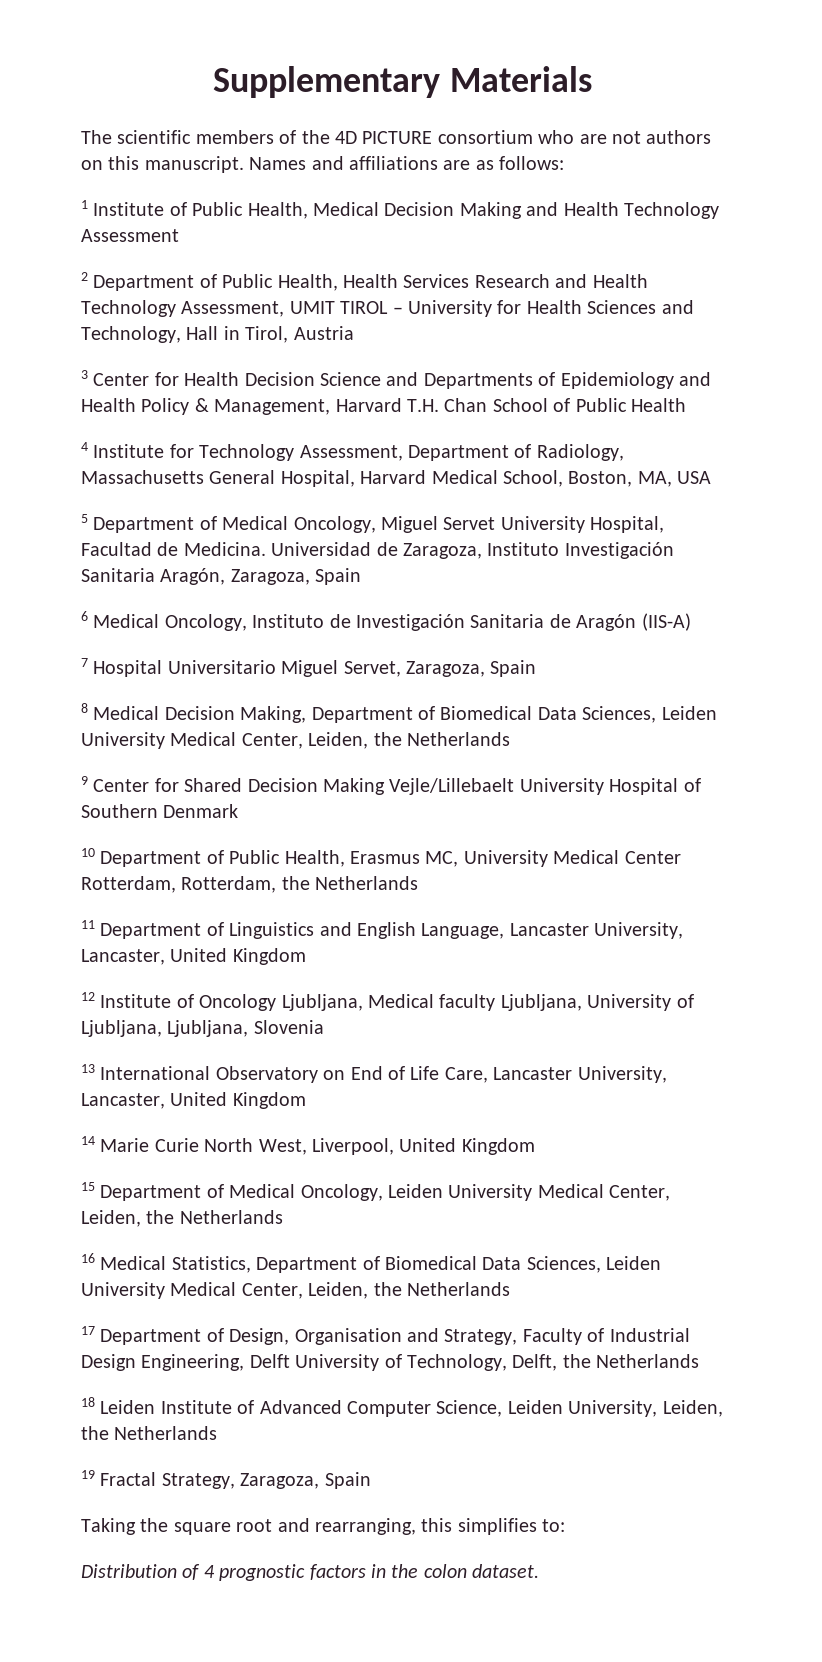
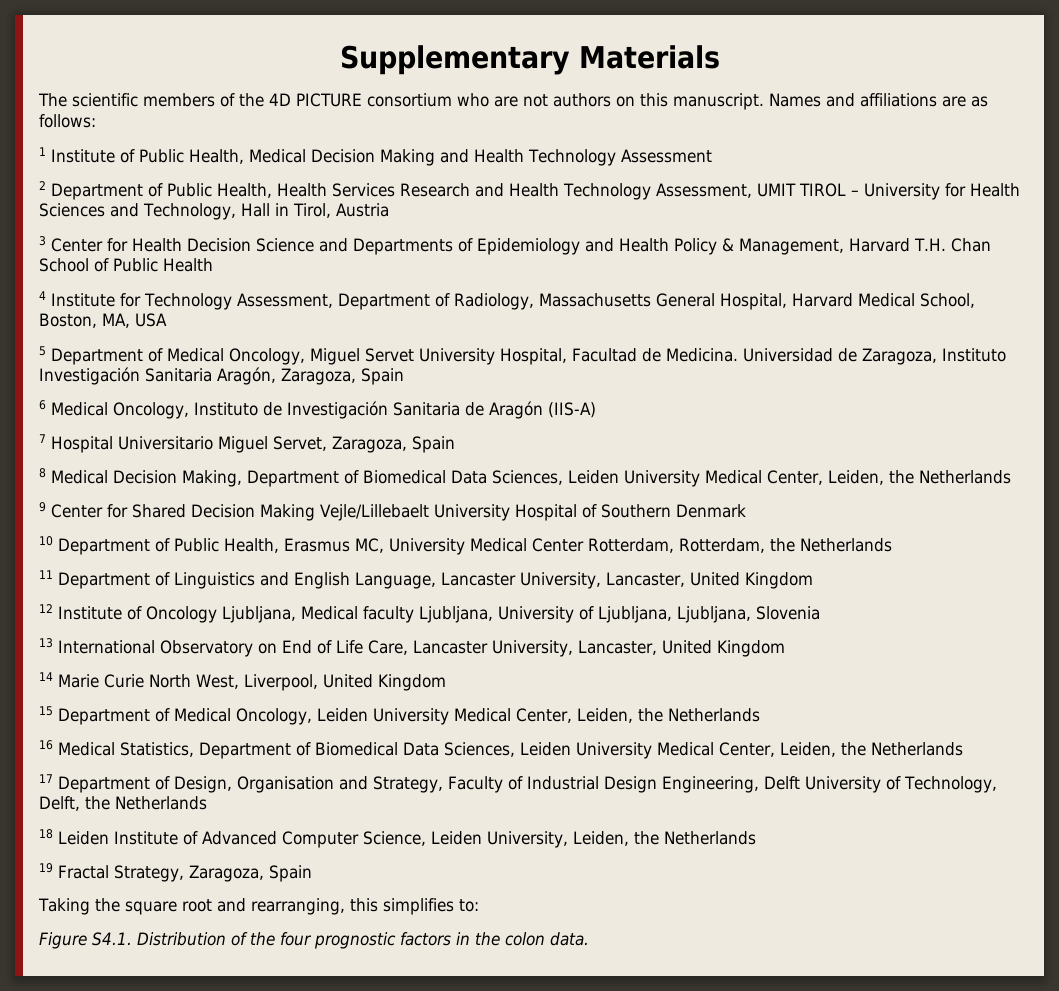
- Distribution of 4 prognostic factors in the colon dataset.
+ Figure S4.1. Distribution of the four prognostic factors in the colon data.

